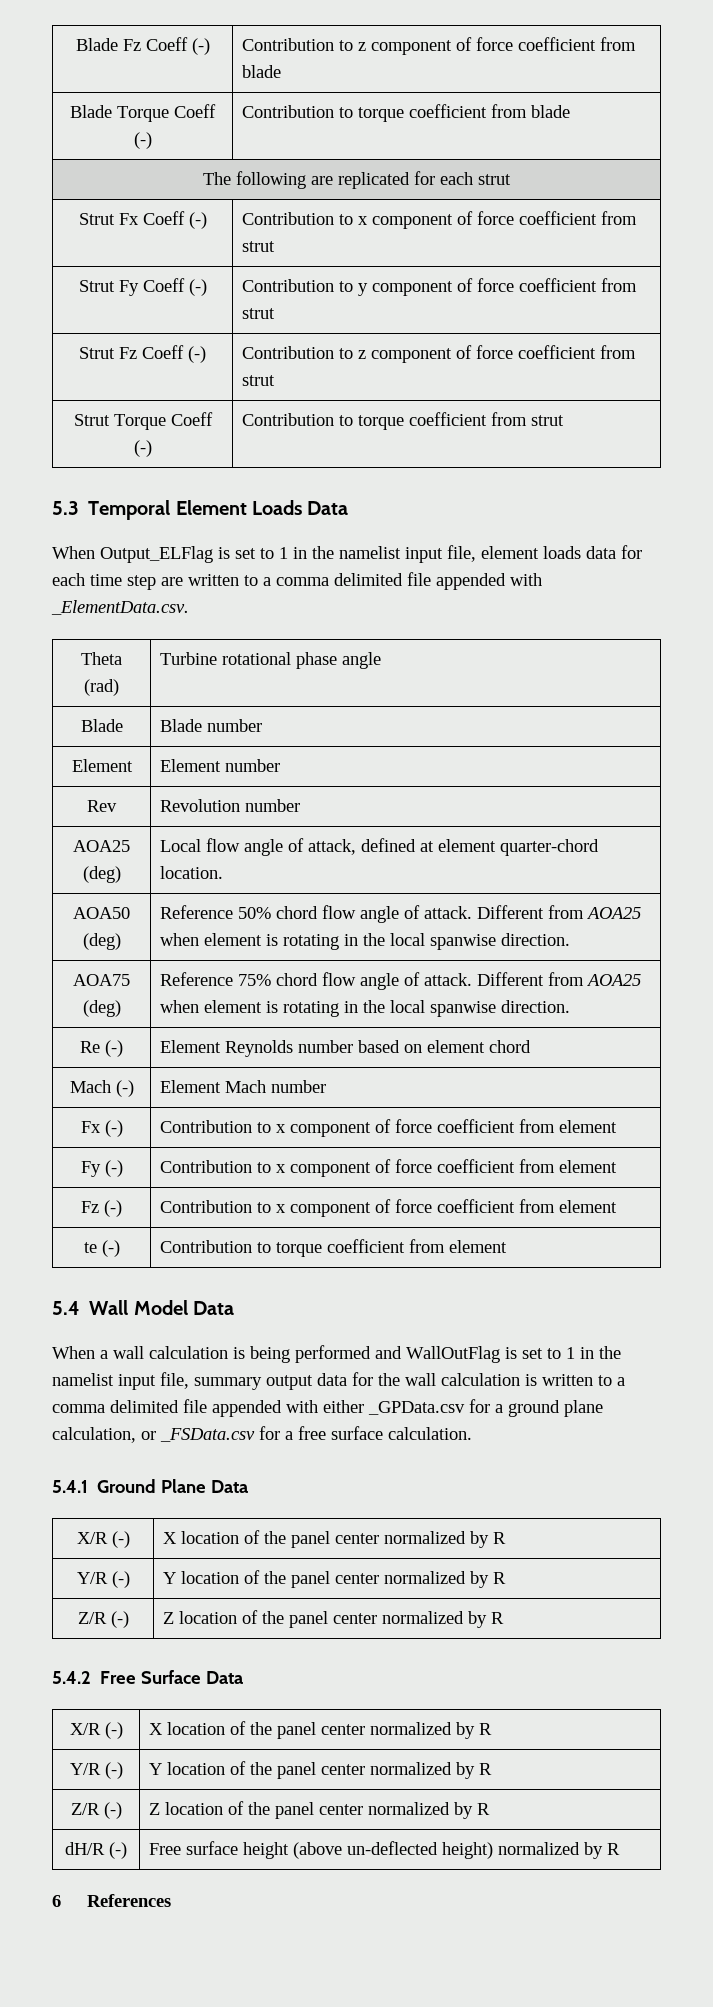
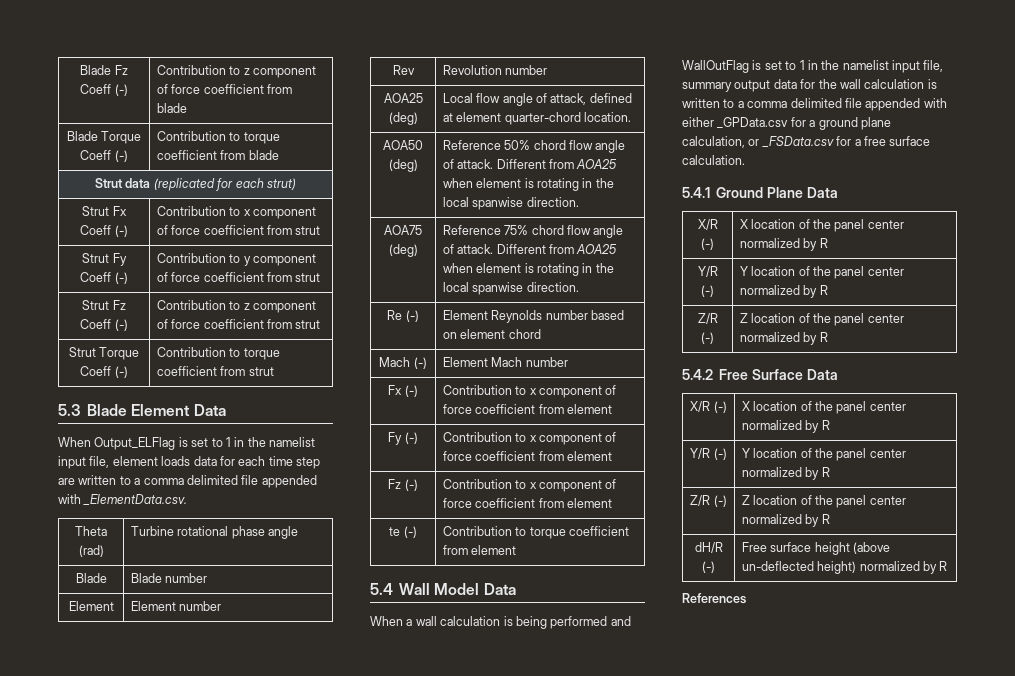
- The following are replicated for each strut
+ Strut data (replicated for each strut)
- 5.3 Temporal Element Loads Data
+ 5.3 Blade Element Data
- 6 References
+ References

